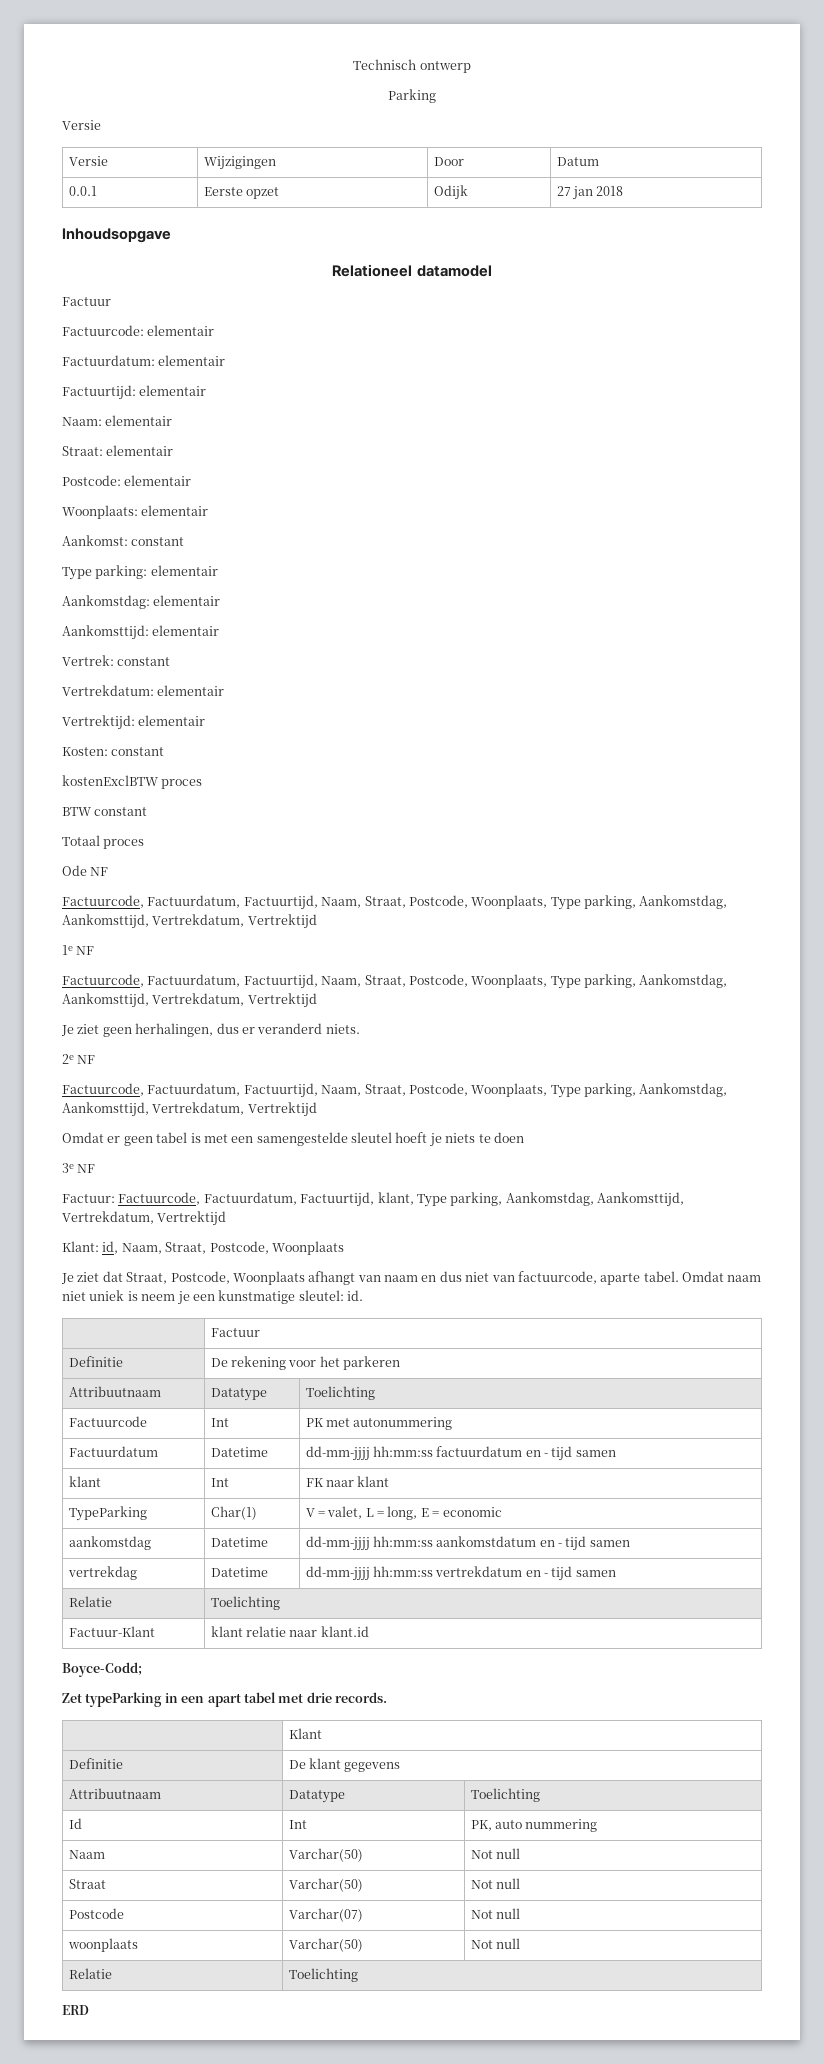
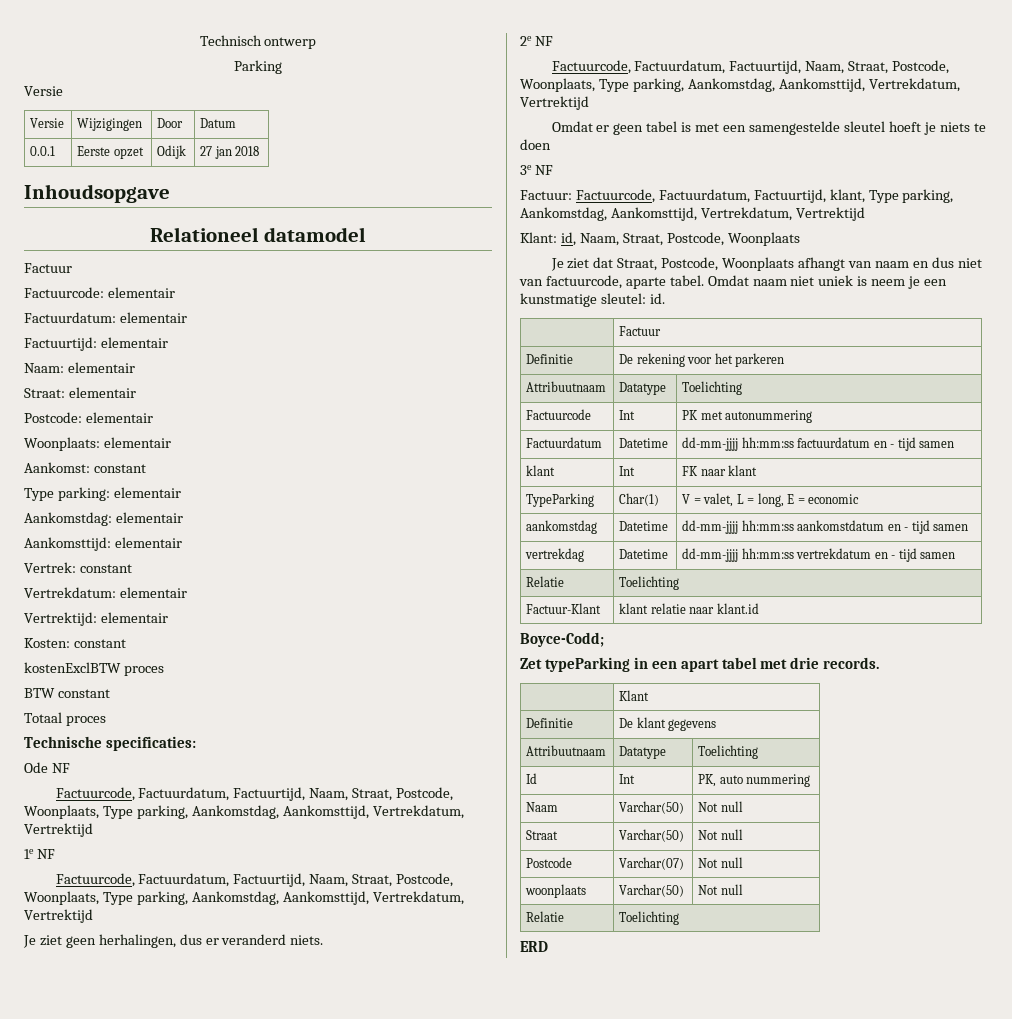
+ Technische specificaties:

